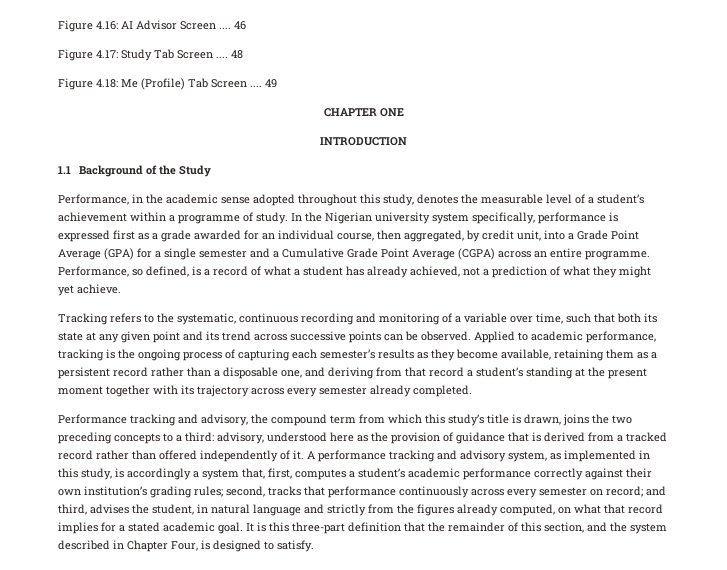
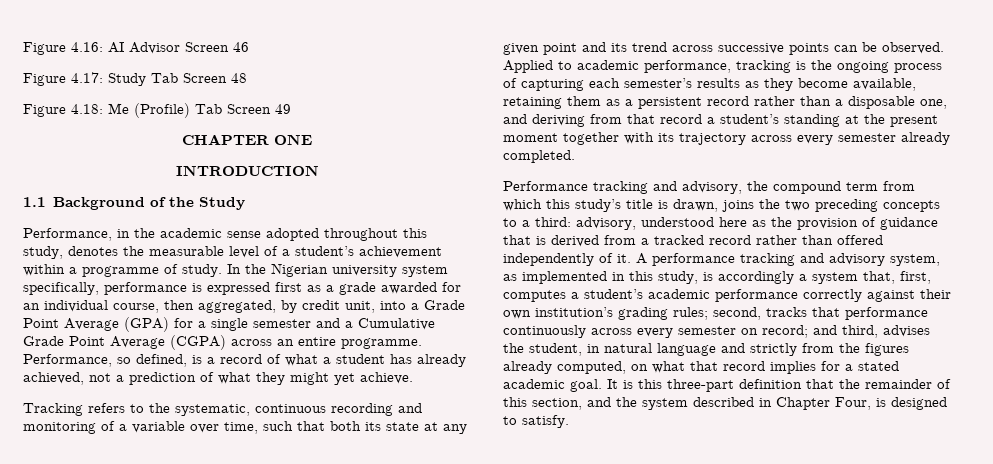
- Figure 4.16: AI Advisor Screen .... 46
+ Figure 4.16: AI Advisor Screen 46
- Figure 4.17: Study Tab Screen .... 48
+ Figure 4.17: Study Tab Screen 48
- Figure 4.18: Me (Profile) Tab Screen .... 49
+ Figure 4.18: Me (Profile) Tab Screen 49

